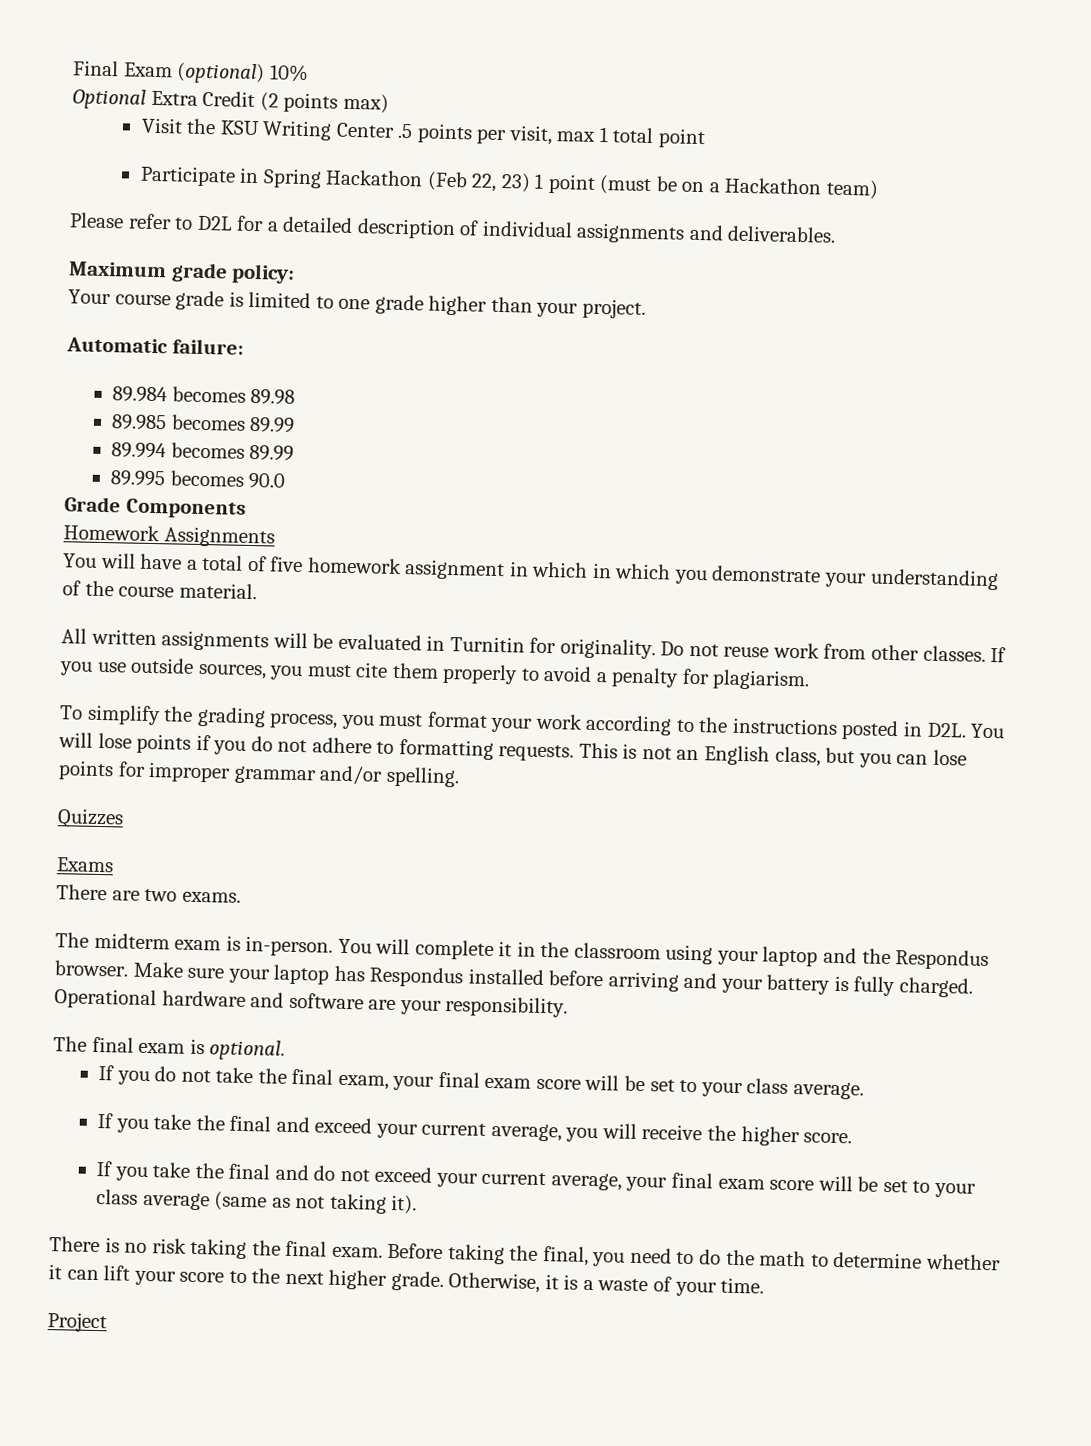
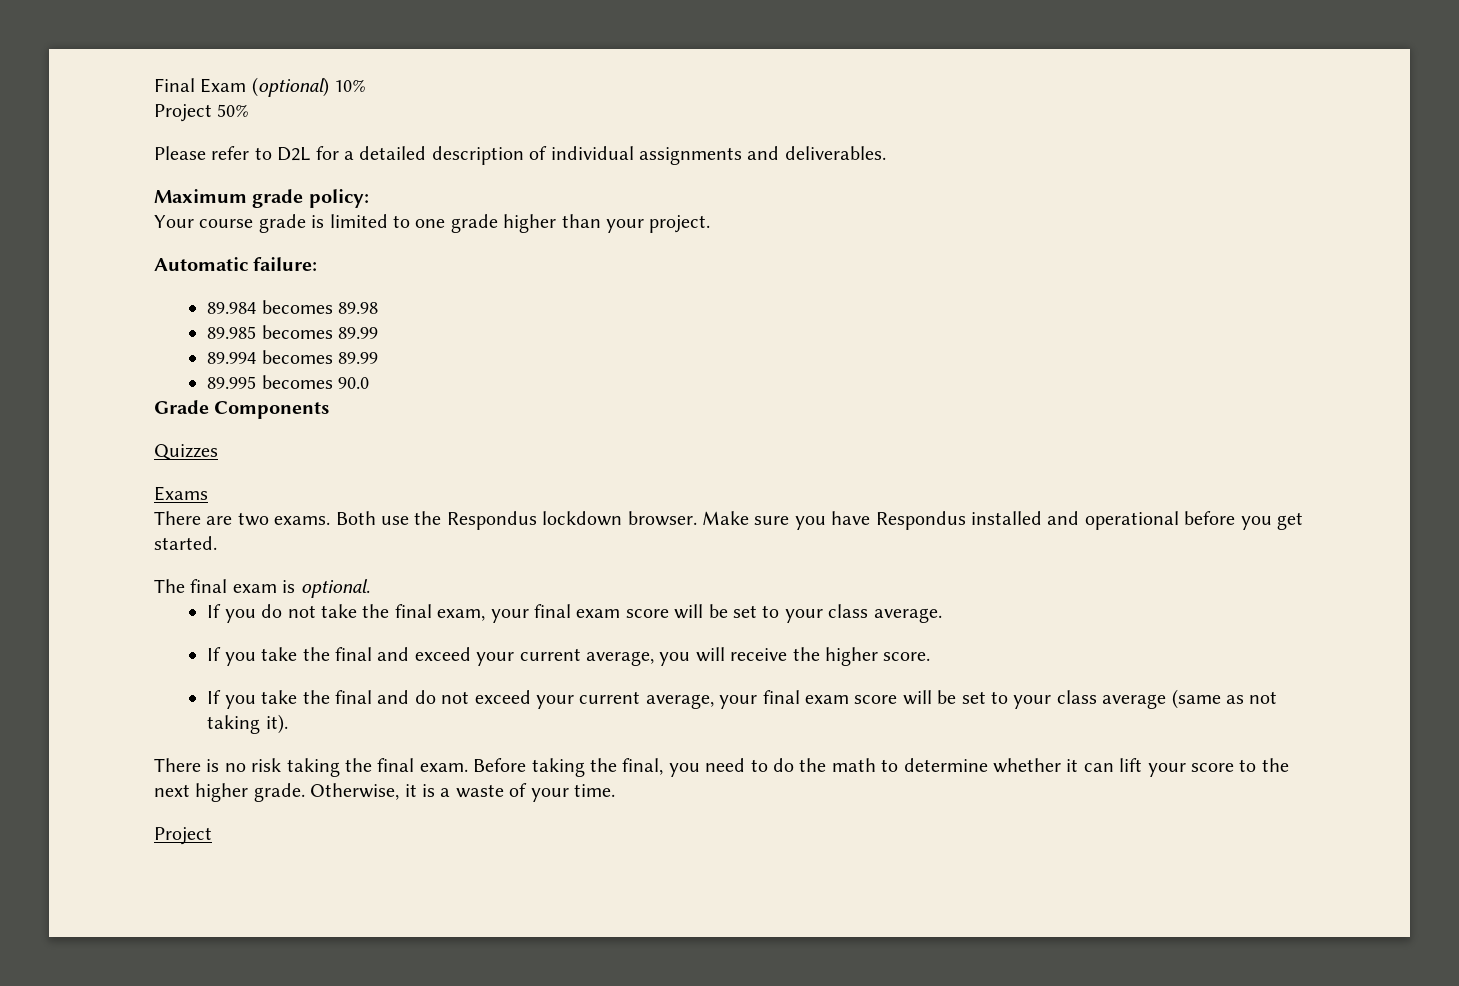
- Optional Extra Credit (2 points max)
- Visit the KSU Writing Center .5 points per visit, max 1 total point
- Participate in Spring Hackathon (Feb 22, 23) 1 point (must be on a Hackathon team)
+ Project 50%
- Homework Assignments
- You will have a total of five homework assignment in which in which you demonstrate your understanding of the course material.
- All written assignments will be evaluated in Turnitin for originality. Do not reuse work from other classes. If you use outside sources, you must cite them properly to avoid a penalty for plagiarism.
- To simplify the grading process, you must format your work according to the instructions posted in D2L. You will lose points if you do not adhere to formatting requests. This is not an English class, but you can lose points for improper grammar and/or spelling.
- There are two exams.
- The midterm exam is in-person. You will complete it in the classroom using your laptop and the Respondus browser.
+ There are two exams. Both use the Respondus lockdown browser.
- Make sure your laptop has Respondus installed before arriving and your battery is fully charged. Operational hardware and software are your responsibility.
+ Make sure you have Respondus installed and operational before you get started.

